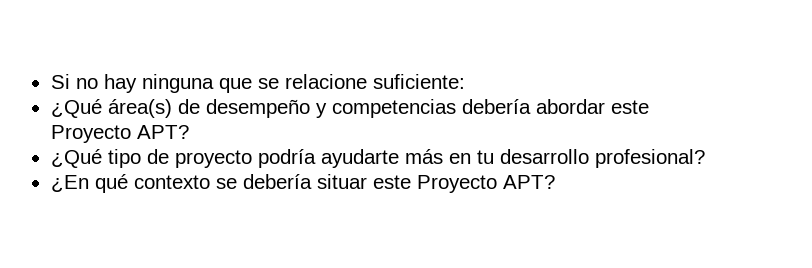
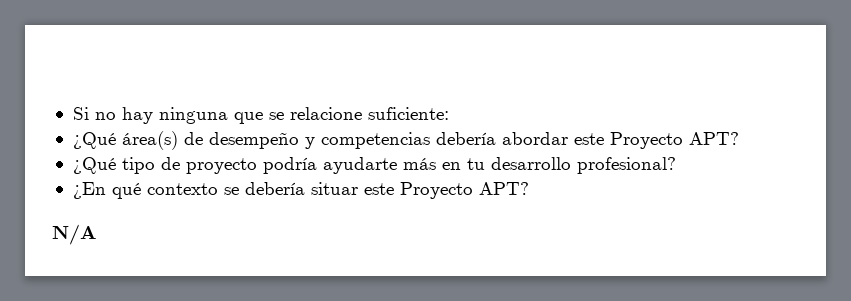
+ N/A

